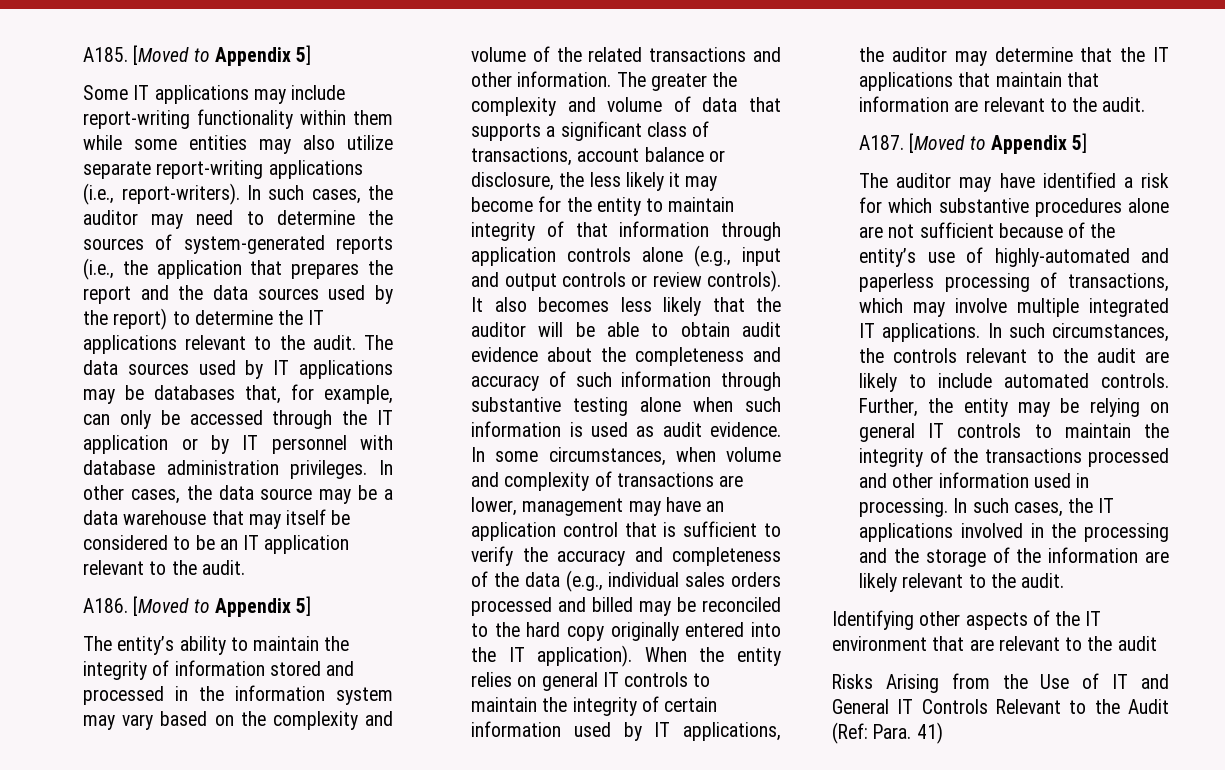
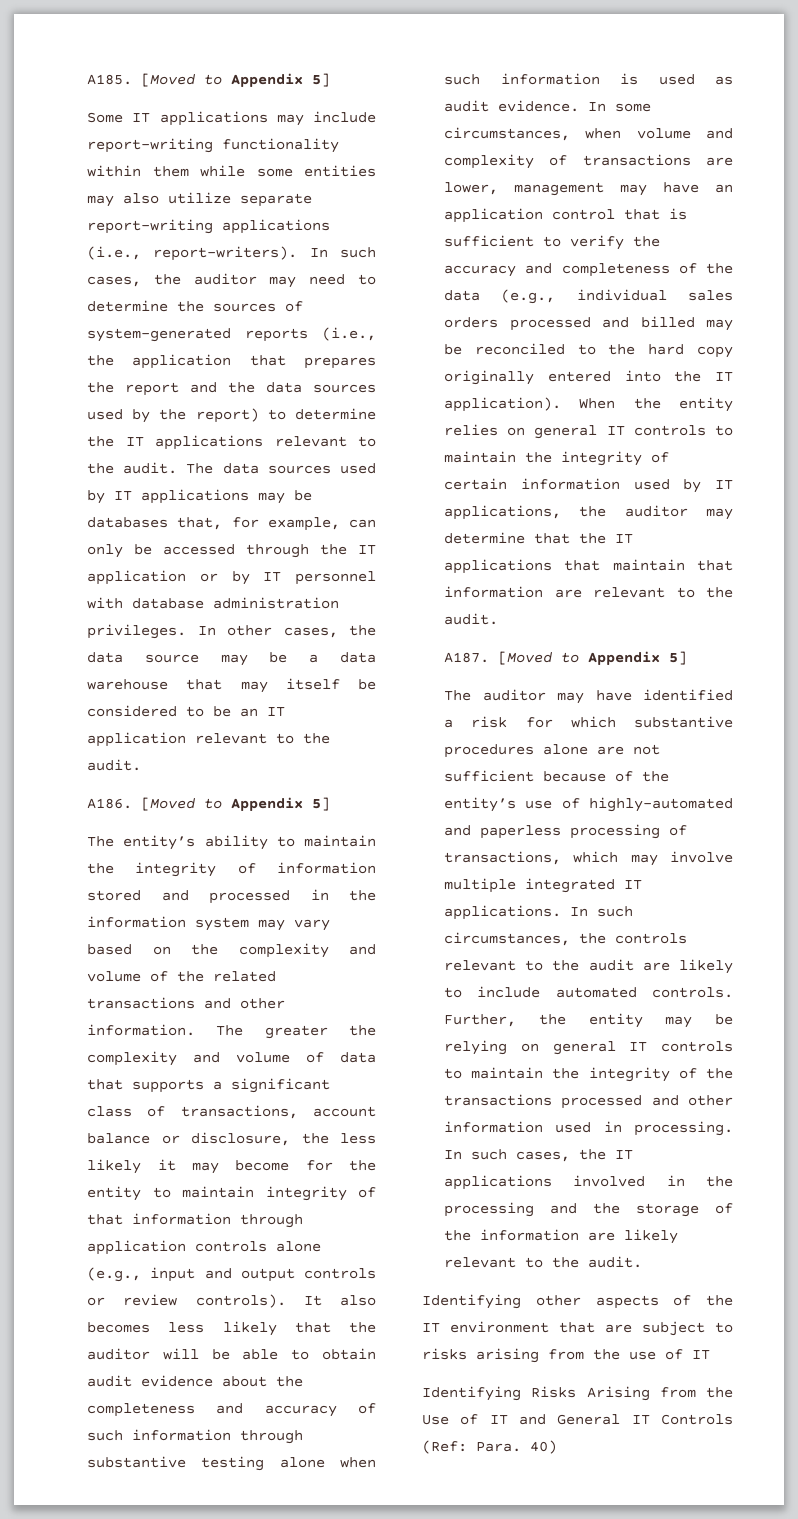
- Identifying other aspects of the IT environment that are relevant to the audit
- Risks Arising from the Use of IT and General IT Controls Relevant to the Audit (Ref: Para. 41)
+ Identifying other aspects of the IT environment that are subject to risks arising from the use of IT
+ Identifying Risks Arising from the Use of IT and General IT Controls (Ref: Para. 40)

